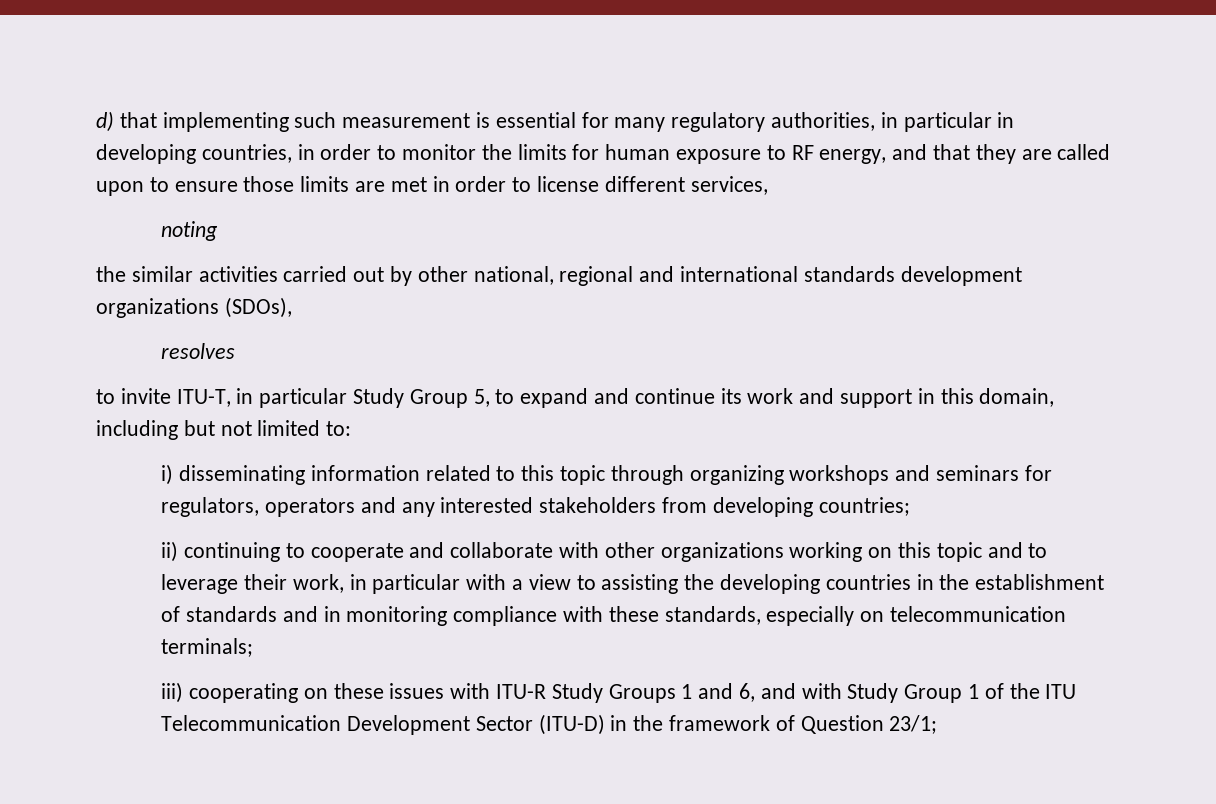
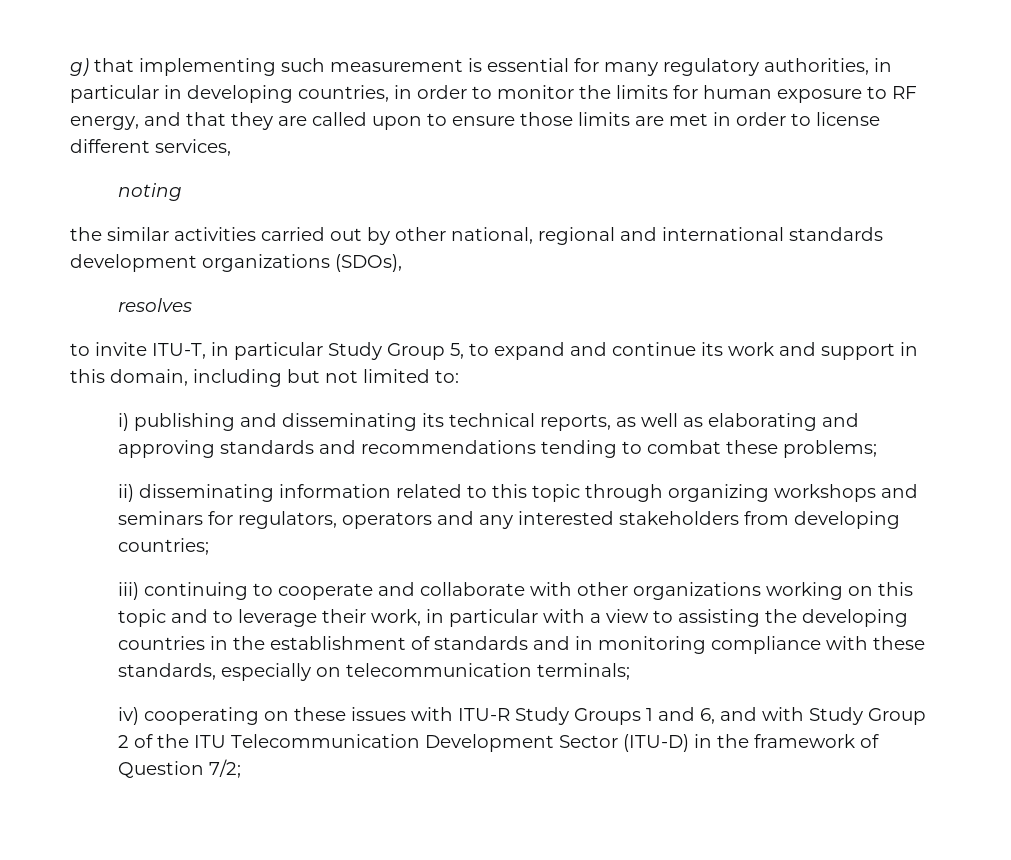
- d) that implementing such measurement is essential for many regulatory authorities, in particular in developing countries, in order to monitor the limits for human exposure to RF energy, and that they are called upon to ensure those limits are met in order to license different services,
+ g) that implementing such measurement is essential for many regulatory authorities, in particular in developing countries, in order to monitor the limits for human exposure to RF energy, and that they are called upon to ensure those limits are met in order to license different services,
- i) disseminating information related to this topic through organizing workshops and seminars for regulators, operators and any interested stakeholders from developing countries;
+ i) publishing and disseminating its technical reports, as well as elaborating and approving standards and recommendations tending to combat these problems;
+ ii) disseminating information related to this topic through organizing workshops and seminars for regulators, operators and any interested stakeholders from developing countries;
- ii) continuing to cooperate and collaborate with other organizations working on this topic and to leverage their work, in particular with a view to assisting the developing countries in the establishment of standards and in monitoring compliance with these standards, especially on telecommunication terminals;
+ iii) continuing to cooperate and collaborate with other organizations working on this topic and to leverage their work, in particular with a view to assisting the developing countries in the establishment of standards and in monitoring compliance with these standards, especially on telecommunication terminals;
- iii) cooperating on these issues with ITU-R Study Groups 1 and 6, and with Study Group 1 of the ITU Telecommunication Development Sector (ITU-D) in the framework of Question 23/1;
+ iv) cooperating on these issues with ITU-R Study Groups 1 and 6, and with Study Group 2 of the ITU Telecommunication Development Sector (ITU-D) in the framework of Question 7/2;

